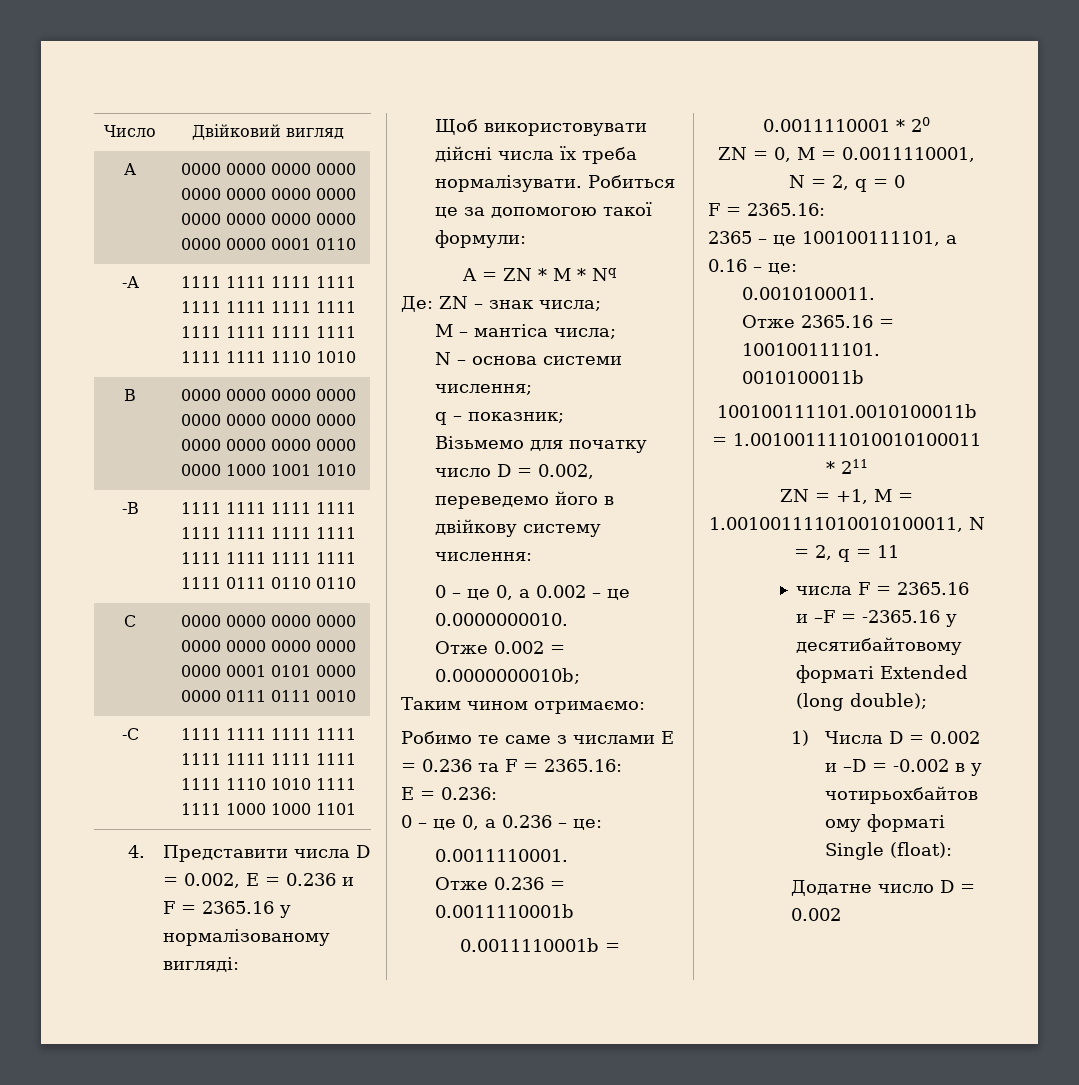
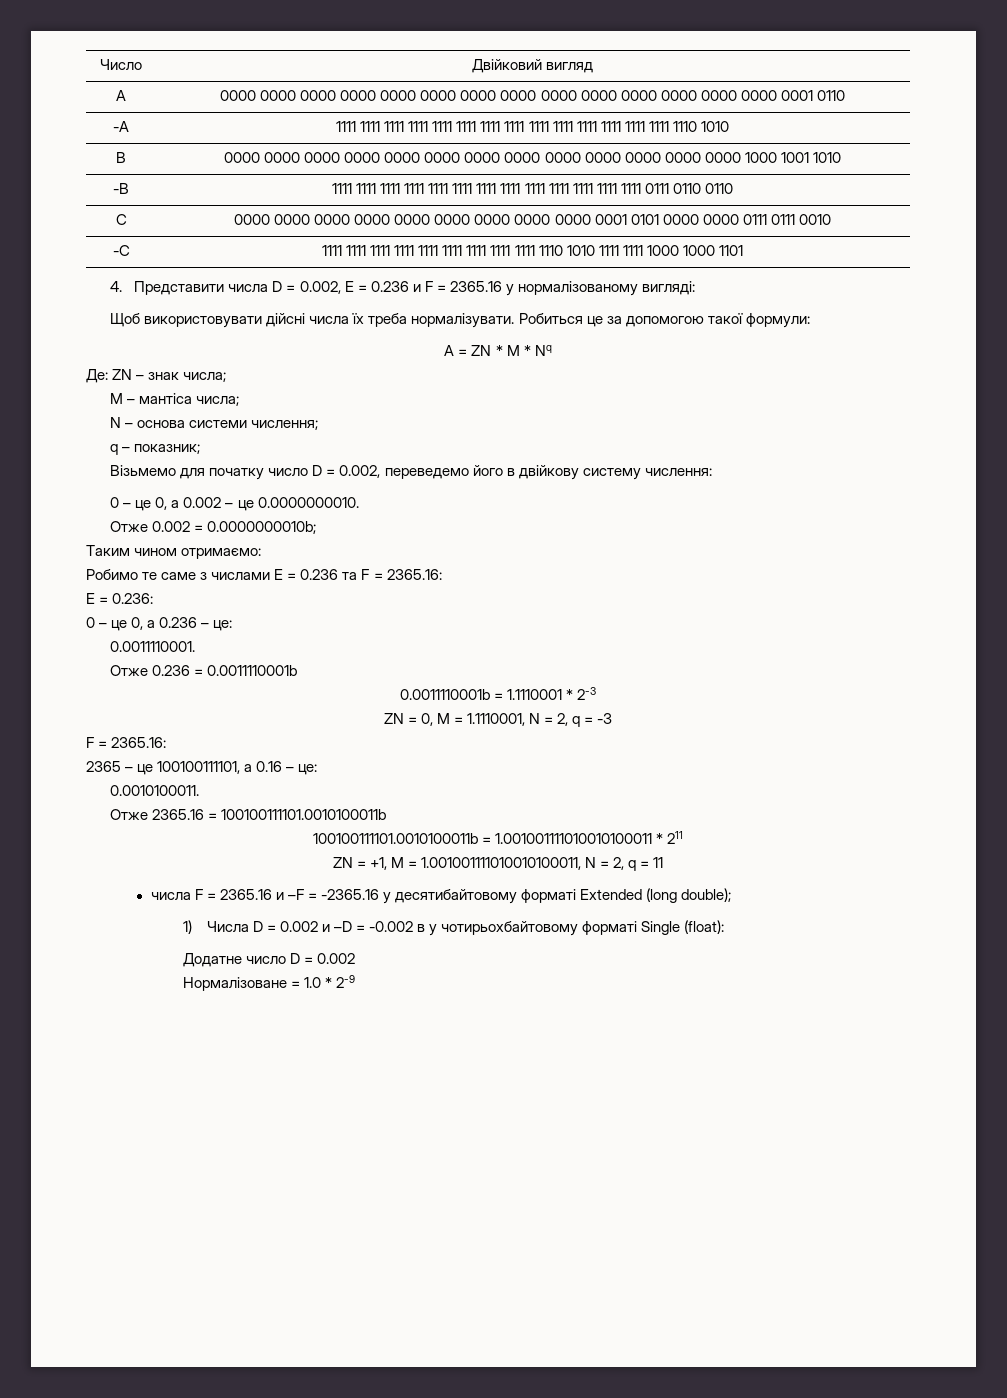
- 0.0011110001b = 0.0011110001 * 20
+ 0.0011110001b = 1.1110001 * 2-3
- ZN = 0, M = 0.0011110001, N = 2, q = 0
+ ZN = 0, M = 1.1110001, N = 2, q = -3
+ Нормалізоване = 1.0 * 2-9

